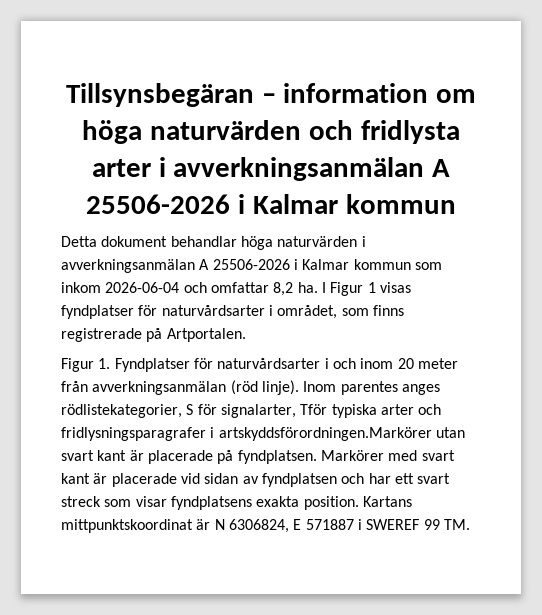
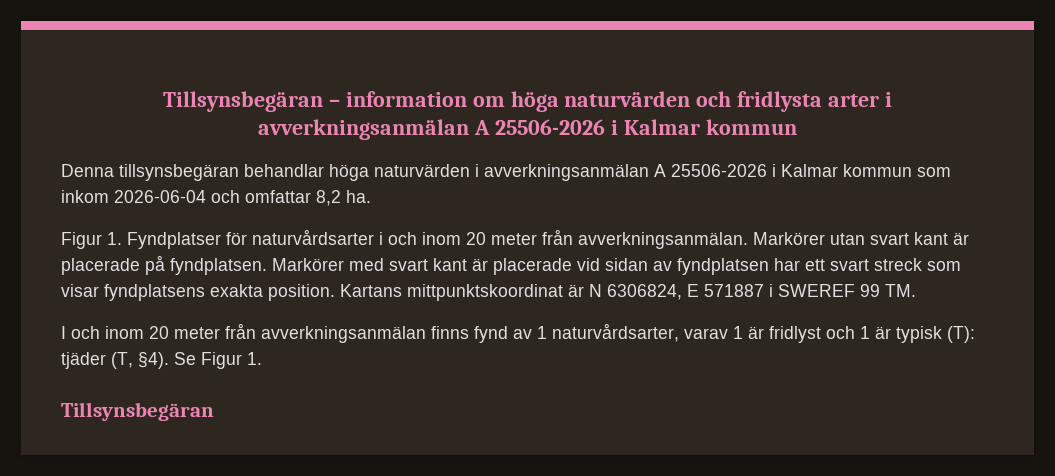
- Detta dokument behandlar höga naturvärden i avverkningsanmälan A 25506-2026 i Kalmar kommun som inkom 2026-06-04 och omfattar 8,2 ha. I Figur 1 visas fyndplatser för naturvårdsarter i området, som finns registrerade på Artportalen.
+ Denna tillsynsbegäran behandlar höga naturvärden i avverkningsanmälan A 25506-2026 i Kalmar kommun som inkom 2026-06-04 och omfattar 8,2 ha.
- Figur 1. Fyndplatser för naturvårdsarter i och inom 20 meter från avverkningsanmälan (röd linje). Inom parentes anges rödlistekategorier, S för signalarter, Tför typiska arter och fridlysningsparagrafer i artskyddsförordningen.Markörer utan svart kant är placerade på fyndplatsen.
+ Figur 1. Fyndplatser för naturvårdsarter i och inom 20 meter från avverkningsanmälan. Markörer utan svart kant är placerade på fyndplatsen.
- Markörer med svart kant är placerade vid sidan av fyndplatsen och har ett svart streck som visar fyndplatsens exakta position.
+ Markörer med svart kant är placerade vid sidan av fyndplatsen har ett svart streck som visar fyndplatsens exakta position.
+ I och inom 20 meter från avverkningsanmälan finns fynd av 1 naturvårdsarter, varav 1 är fridlyst och 1 är typisk (T): tjäder (T, §4). Se Figur 1.
+ Tillsynsbegäran

